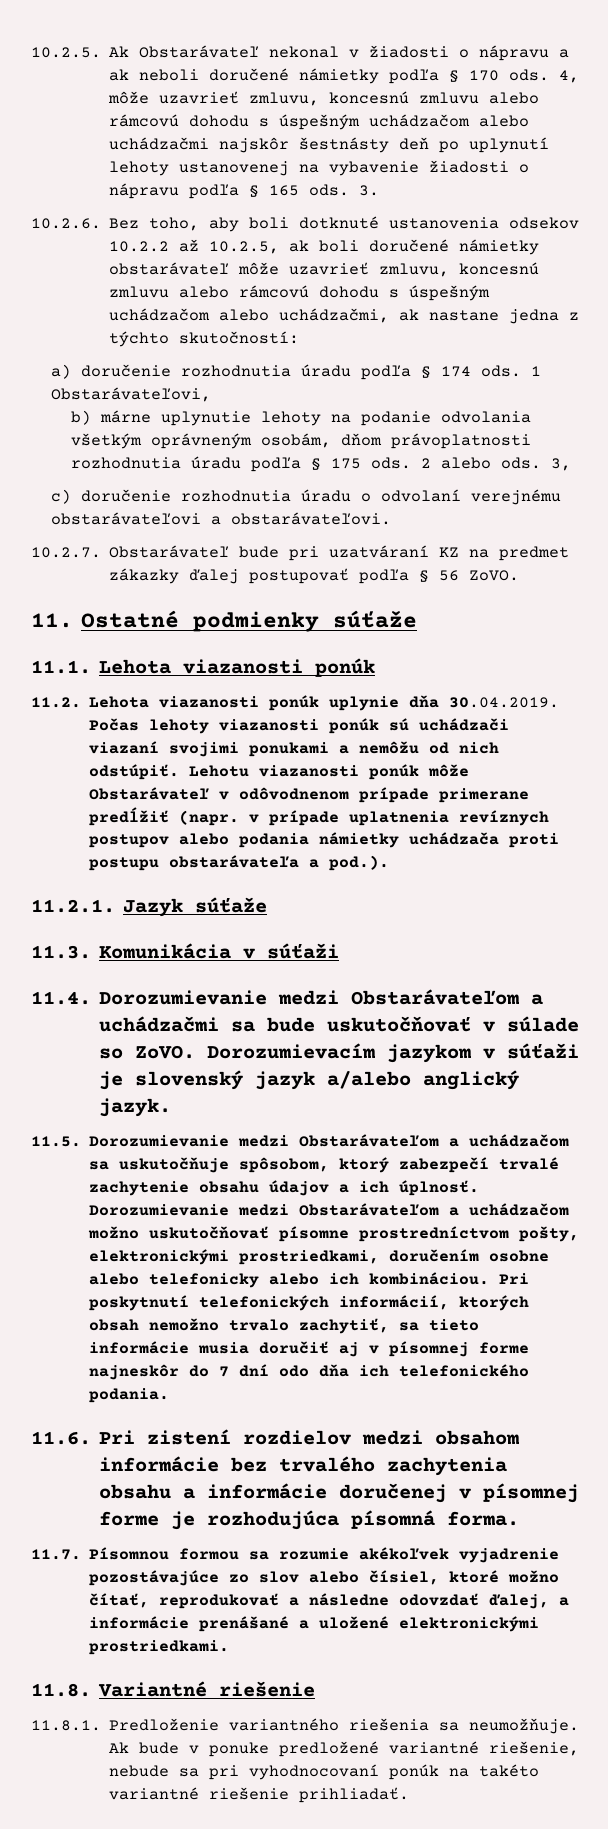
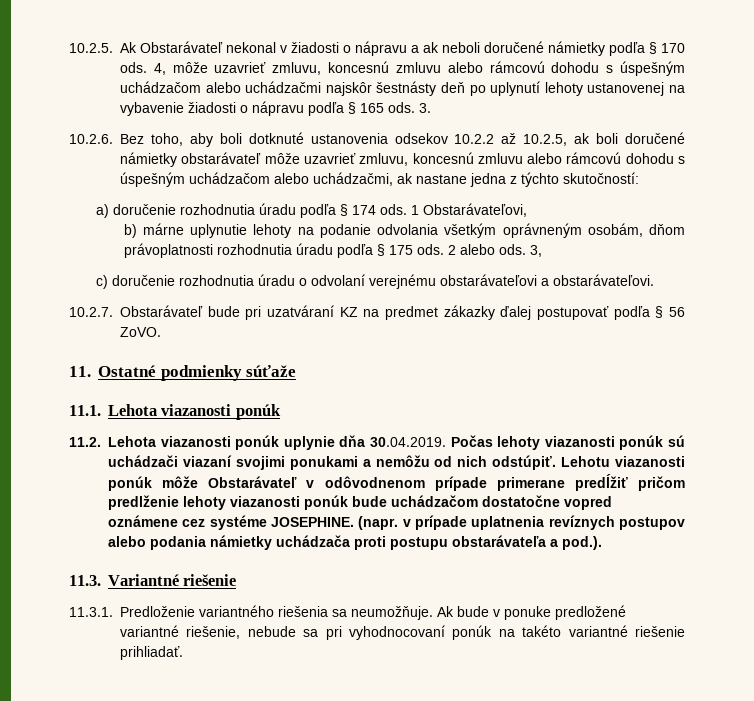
- Lehotu viazanosti ponúk môže Obstarávateľ v odôvodnenom prípade primerane predĺžiť (napr. v prípade uplatnenia revíznych postupov alebo podania námietky uchádzača proti postupu obstarávateľa a pod.).
+ Lehotu viazanosti ponúk môže Obstarávateľ v odôvodnenom prípade primerane predĺžiť pričom predlženie lehoty viazanosti ponúk bude uchádzačom dostatočne vopred oznámene cez systéme JOSEPHINE. (napr. v prípade uplatnenia revíznych postupov alebo podania námietky uchádzača proti postupu obstarávateľa a pod.).
- 11.2.1. Jazyk súťaže
- 11.3. Komunikácia v súťaži
- 11.4. Dorozumievanie medzi Obstarávateľom a uchádzačmi sa bude uskutočňovať v súlade so ZoVO. Dorozumievacím jazykom v súťaži je slovenský jazyk a/alebo anglický jazyk.
- 11.5. Dorozumievanie medzi Obstarávateľom a uchádzačom sa uskutočňuje spôsobom, ktorý zabezpečí trvalé zachytenie obsahu údajov a ich úplnosť. Dorozumievanie medzi Obstarávateľom a uchádzačom možno uskutočňovať písomne prostredníctvom pošty, elektronickými prostriedkami, doručením osobne alebo telefonicky alebo ich kombináciou. Pri poskytnutí telefonických informácií, ktorých obsah nemožno trvalo zachytiť, sa tieto informácie musia doručiť aj v písomnej forme najneskôr do 7 dní odo dňa ich telefonického podania.
- 11.6. Pri zistení rozdielov medzi obsahom informácie bez trvalého zachytenia obsahu a informácie doručenej v písomnej forme je rozhodujúca písomná forma.
- 11.7. Písomnou formou sa rozumie akékoľvek vyjadrenie pozostávajúce zo slov alebo čísiel, ktoré možno čítať, reprodukovať a následne odovzdať ďalej, a informácie prenášané a uložené elektronickými prostriedkami.
- 11.8. Variantné riešenie
+ 11.3. Variantné riešenie
- 11.8.1. Predloženie variantného riešenia sa neumožňuje.
+ 11.3.1. Predloženie variantného riešenia sa neumožňuje.

